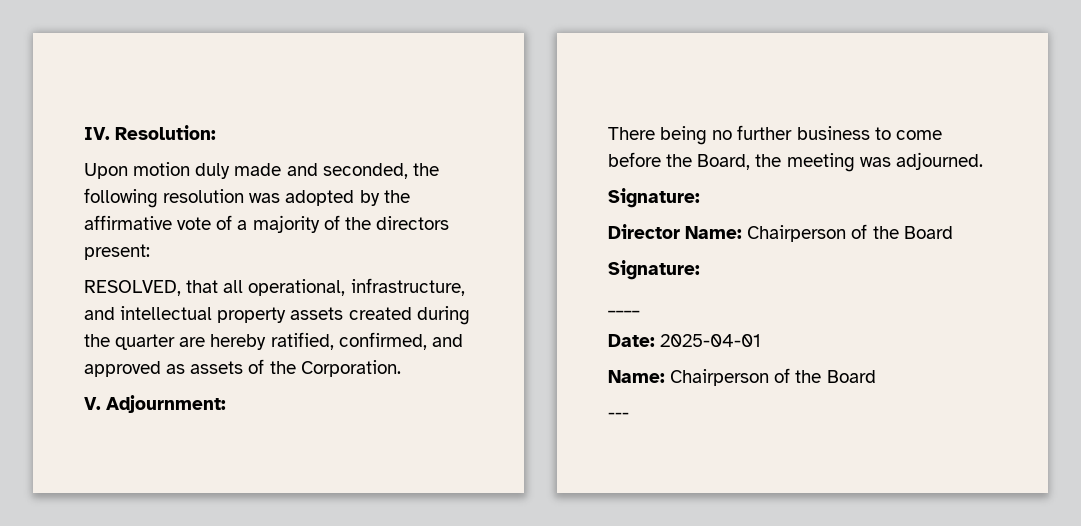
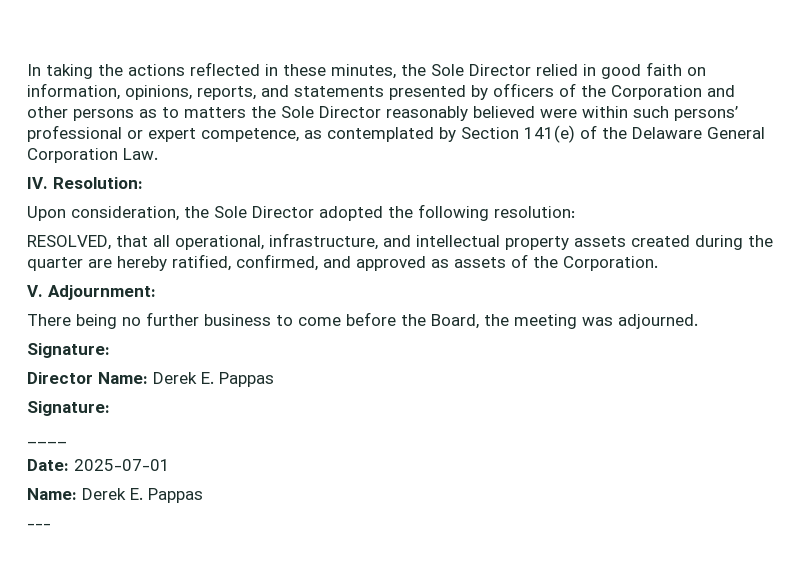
+ In taking the actions reflected in these minutes, the Sole Director relied in good faith on information, opinions, reports, and statements presented by officers of the Corporation and other persons as to matters the Sole Director reasonably believed were within such persons’ professional or expert competence, as contemplated by Section 141(e) of the Delaware General Corporation Law.
  IV. Resolution:
- Upon motion duly made and seconded, the following resolution was adopted by the affirmative vote of a majority of the directors present:
+ Upon consideration, the Sole Director adopted the following resolution:
- Director Name: Chairperson of the Board
+ Director Name: Derek E. Pappas
- Date: 2025-04-01
- Name: Chairperson of the Board
+ Date: 2025-07-01
+ Name: Derek E. Pappas

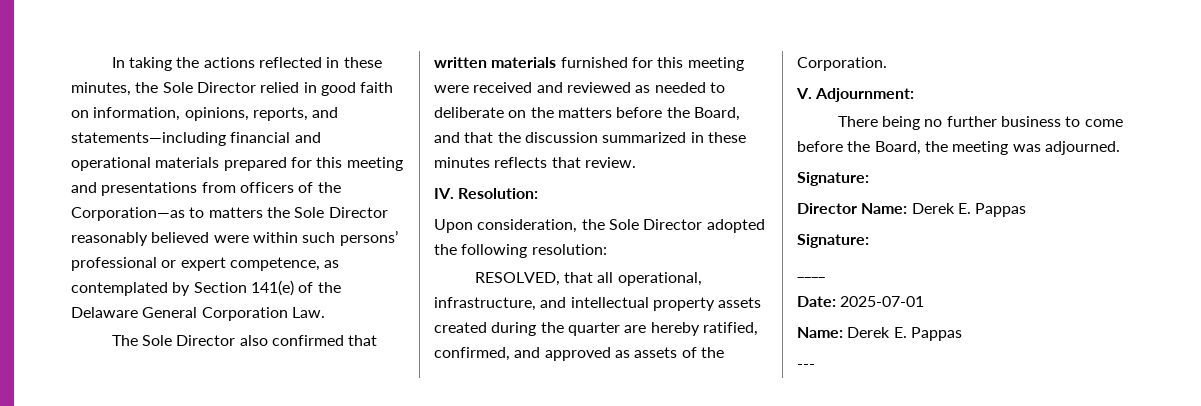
- In taking the actions reflected in these minutes, the Sole Director relied in good faith on information, opinions, reports, and statements presented by officers of the Corporation and other persons as to matters the Sole Director reasonably believed were within such persons’ professional or expert competence, as contemplated by Section 141(e) of the Delaware General Corporation Law.
+ In taking the actions reflected in these minutes, the Sole Director relied in good faith on information, opinions, reports, and statements—including financial and operational materials prepared for this meeting and presentations from officers of the Corporation—as to matters the Sole Director reasonably believed were within such persons’ professional or expert competence, as contemplated by Section 141(e) of the Delaware General Corporation Law.
+ The Sole Director also confirmed that written materials furnished for this meeting were received and reviewed as needed to deliberate on the matters before the Board, and that the discussion summarized in these minutes reflects that review.

